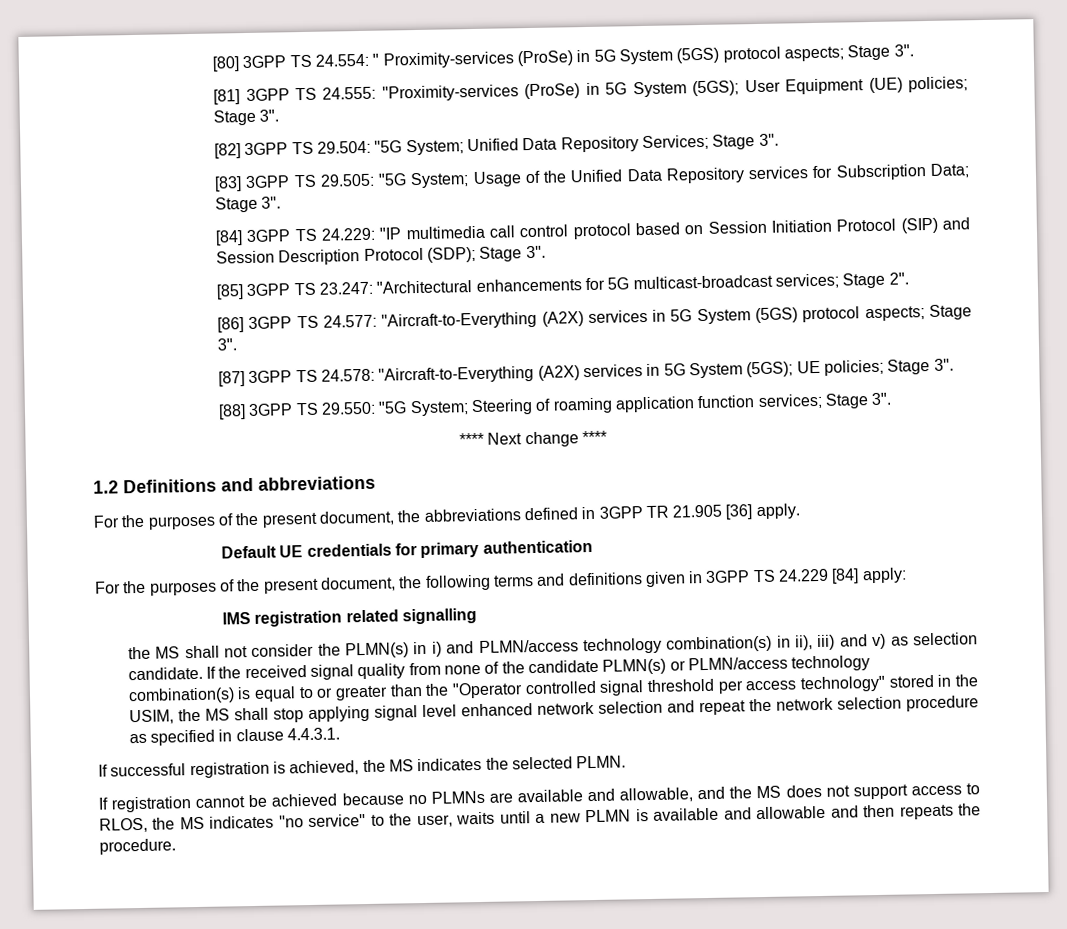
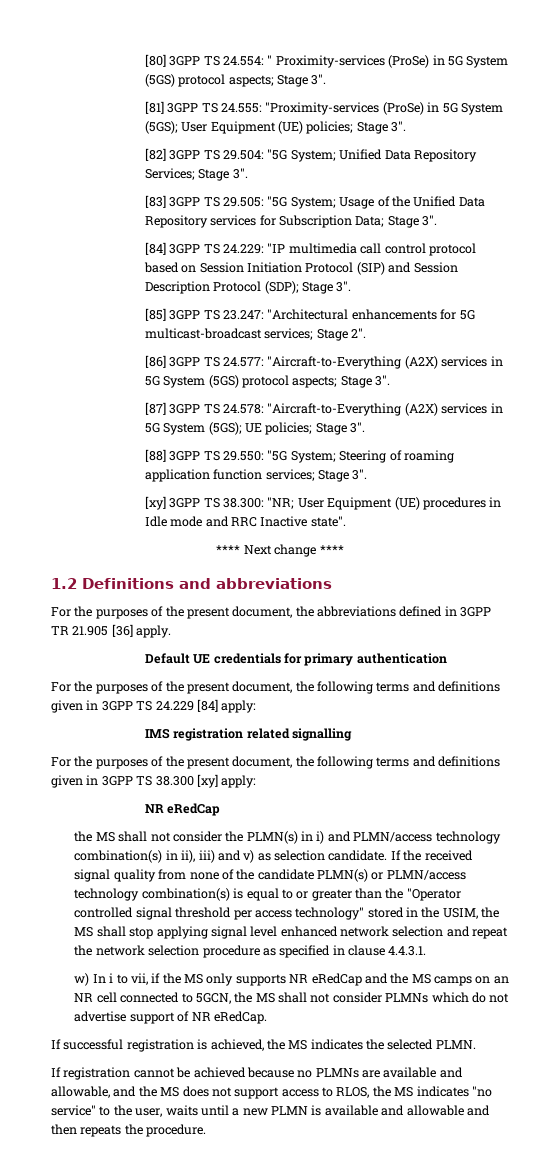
+ [xy] 3GPP TS 38.300: "NR; User Equipment (UE) procedures in Idle mode and RRC Inactive state".
+ For the purposes of the present document, the following terms and definitions given in 3GPP TS 38.300 [xy] apply:
+ NR eRedCap
+ w) In i to vii, if the MS only supports NR eRedCap and the MS camps on an NR cell connected to 5GCN, the MS shall not consider PLMNs which do not advertise support of NR eRedCap.

